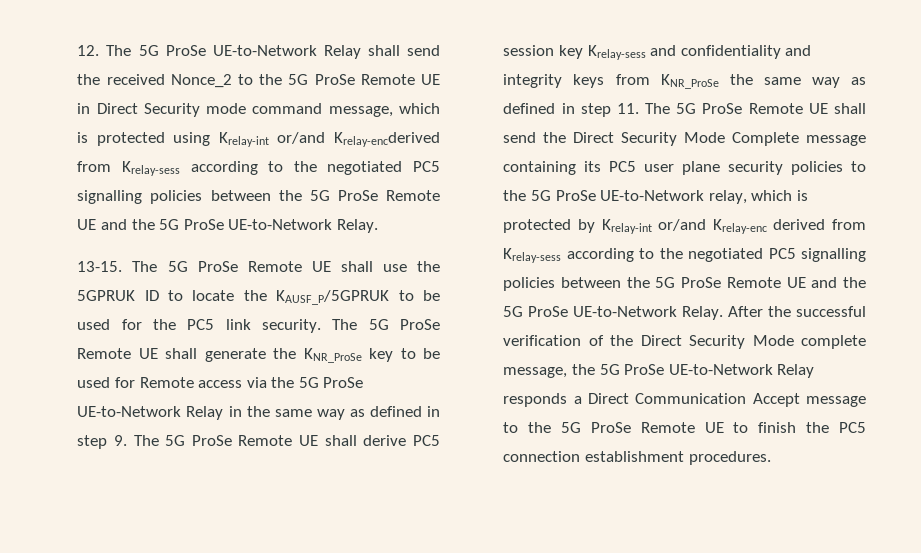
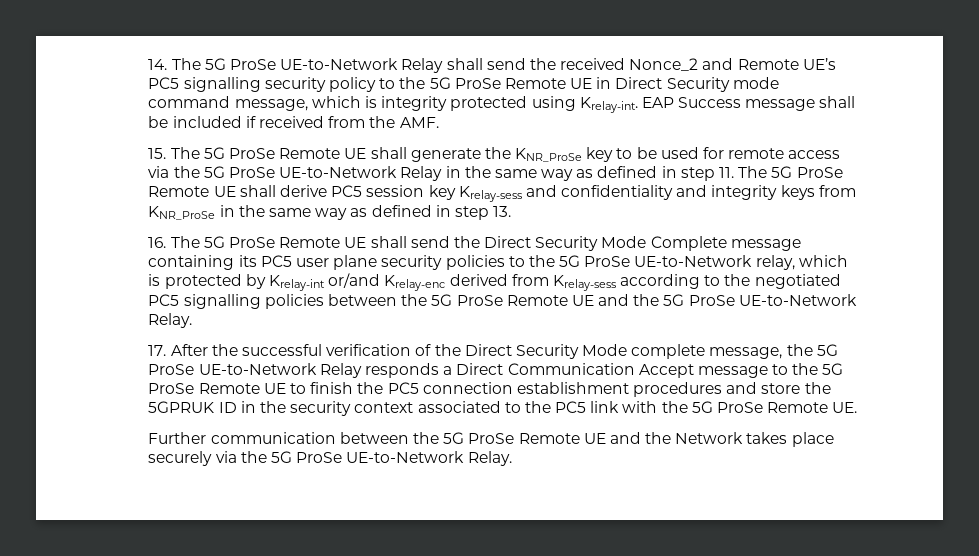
- 12. The 5G ProSe UE-to-Network Relay shall send the received Nonce_2 to the 5G ProSe Remote UE in Direct Security mode command message, which is protected using Krelay-int or/and Krelay-encderived from Krelay-sess according to the negotiated PC5 signalling policies between the 5G ProSe Remote UE and the 5G ProSe UE-to-Network Relay.
- 13-15. The 5G ProSe Remote UE shall use the 5GPRUK ID to locate the KAUSF_P/5GPRUK to be used for the PC5 link security. The 5G ProSe Remote UE shall generate the KNR_ProSe key to be used for Remote access via the 5G ProSe UE-to-Network Relay in the same way as defined in step 9. The 5G ProSe Remote UE shall derive PC5 session key Krelay-sess and confidentiality and integrity keys from KNR_ProSe the same way as defined in step 11. The 5G ProSe Remote UE shall send the Direct Security Mode Complete message containing its PC5 user plane security policies to the 5G ProSe UE-to-Network relay, which is protected by Krelay-int or/and Krelay-enc derived from Krelay-sess according to the negotiated PC5 signalling policies between the 5G ProSe Remote UE and the 5G ProSe UE-to-Network Relay. After the successful verification of the Direct Security Mode complete message, the 5G ProSe UE-to-Network Relay responds a Direct Communication Accept message to the 5G ProSe Remote UE to finish the PC5 connection establishment procedures.
+ 14. The 5G ProSe UE-to-Network Relay shall send the received Nonce_2 and Remote UE’s PC5 signalling security policy to the 5G ProSe Remote UE in Direct Security mode command message, which is integrity protected using Krelay-int. EAP Success message shall be included if received from the AMF.
+ 15. The 5G ProSe Remote UE shall generate the KNR_ProSe key to be used for remote access via the 5G ProSe UE-to-Network Relay in the same way as defined in step 11. The 5G ProSe Remote UE shall derive PC5 session key Krelay-sess and confidentiality and integrity keys from KNR_ProSe in the same way as defined in step 13.
+ 16. The 5G ProSe Remote UE shall send the Direct Security Mode Complete message containing its PC5 user plane security policies to the 5G ProSe UE-to-Network relay, which is protected by Krelay-int or/and Krelay-enc derived from Krelay-sess according to the negotiated PC5 signalling policies between the 5G ProSe Remote UE and the 5G ProSe UE-to-Network Relay.
+ 17. After the successful verification of the Direct Security Mode complete message, the 5G ProSe UE-to-Network Relay responds a Direct Communication Accept message to the 5G ProSe Remote UE to finish the PC5 connection establishment procedures and store the 5GPRUK ID in the security context associated to the PC5 link with the 5G ProSe Remote UE.
+ Further communication between the 5G ProSe Remote UE and the Network takes place securely via the 5G ProSe UE-to-Network Relay.

